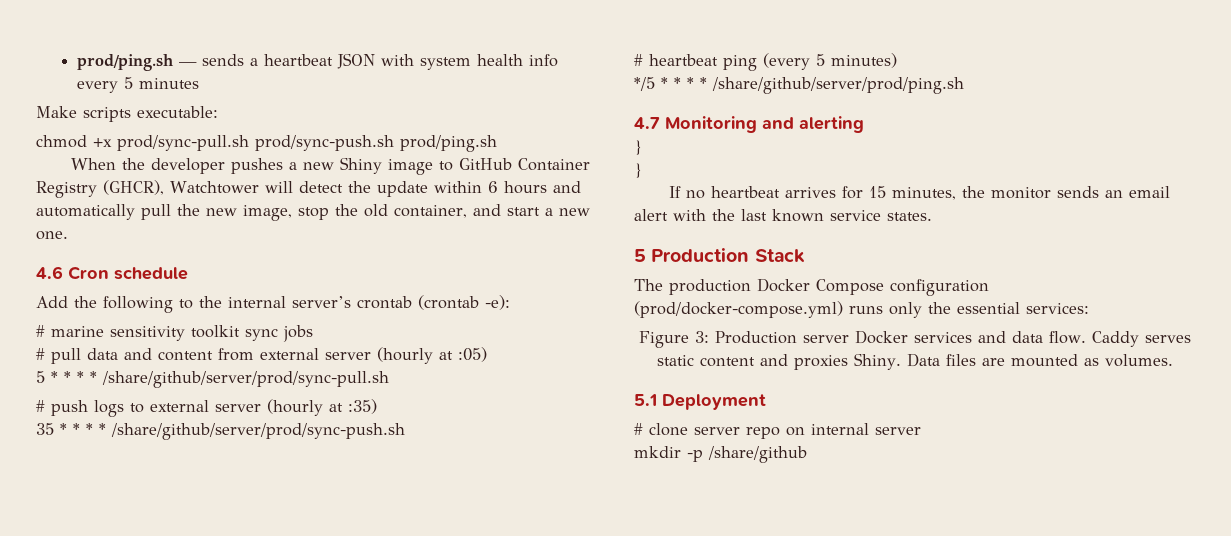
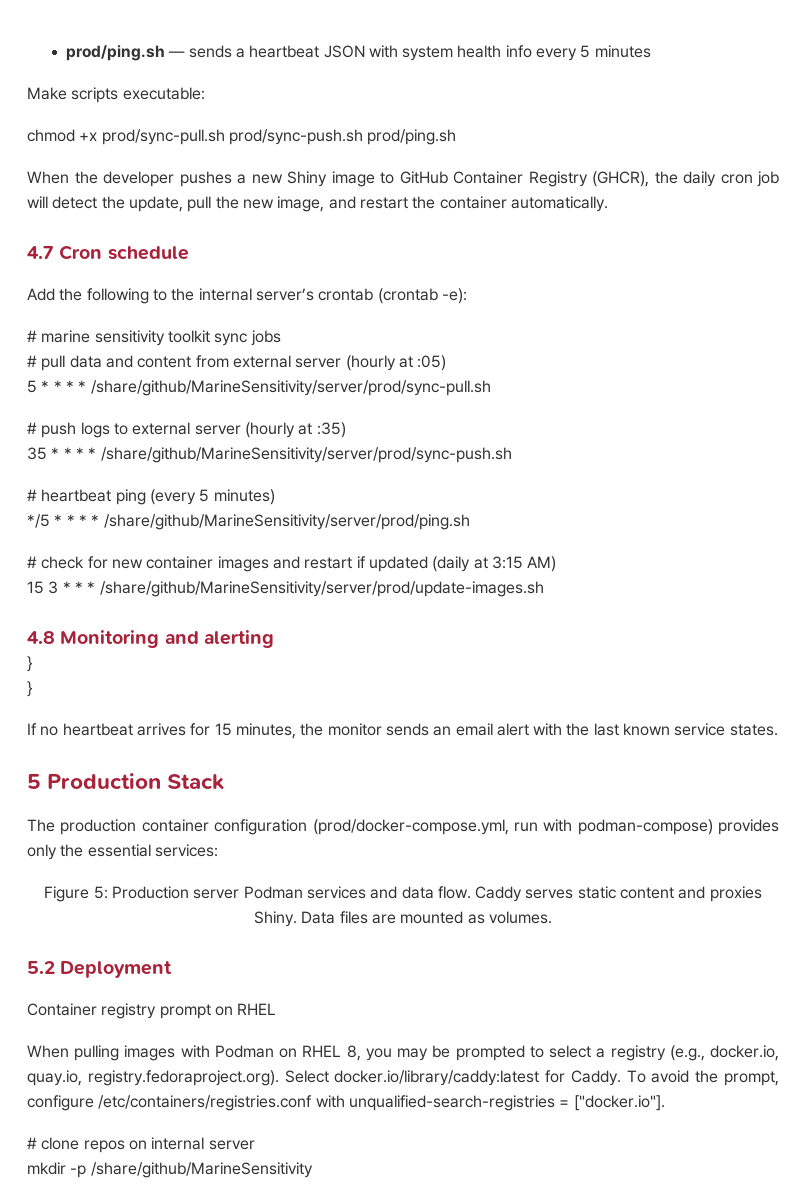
- When the developer pushes a new Shiny image to GitHub Container Registry (GHCR), Watchtower will detect the update within 6 hours and automatically pull the new image, stop the old container, and start a new one.
- 4.6 Cron schedule
+ When the developer pushes a new Shiny image to GitHub Container Registry (GHCR), the daily cron job will detect the update, pull the new image, and restart the container automatically.
+ 4.7 Cron schedule
- 5 * * * * /share/github/server/prod/sync-pull.sh
+ 5 * * * * /share/github/MarineSensitivity/server/prod/sync-pull.sh
- 35 * * * * /share/github/server/prod/sync-push.sh
+ 35 * * * * /share/github/MarineSensitivity/server/prod/sync-push.sh
- */5 * * * * /share/github/server/prod/ping.sh
- 4.7 Monitoring and alerting
+ */5 * * * * /share/github/MarineSensitivity/server/prod/ping.sh
+ # check for new container images and restart if updated (daily at 3:15 AM)
+ 15 3 * * * /share/github/MarineSensitivity/server/prod/update-images.sh
+ 4.8 Monitoring and alerting
- The production Docker Compose configuration (prod/docker-compose.yml) runs only the essential services:
+ The production container configuration (prod/docker-compose.yml, run with podman-compose) provides only the essential services:
- Figure 3: Production server Docker services and data flow.
+ Figure 5: Production server Podman services and data flow.
- 5.1 Deployment
+ 5.2 Deployment
+ Container registry prompt on RHEL
+ When pulling images with Podman on RHEL 8, you may be prompted to select a registry (e.g., docker.io, quay.io, registry.fedoraproject.org). Select docker.io/library/caddy:latest for Caddy. To avoid the prompt, configure /etc/containers/registries.conf with unqualified-search-registries = ["docker.io"].
- # clone server repo on internal server
+ # clone repos on internal server
- mkdir -p /share/github
+ mkdir -p /share/github/MarineSensitivity

